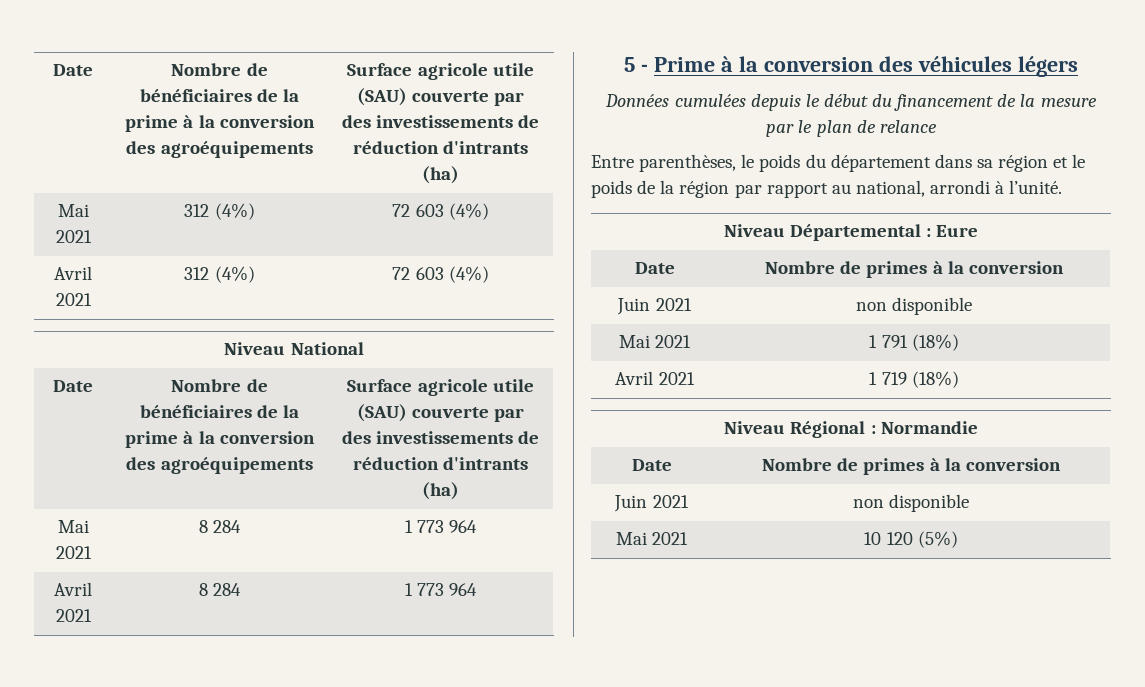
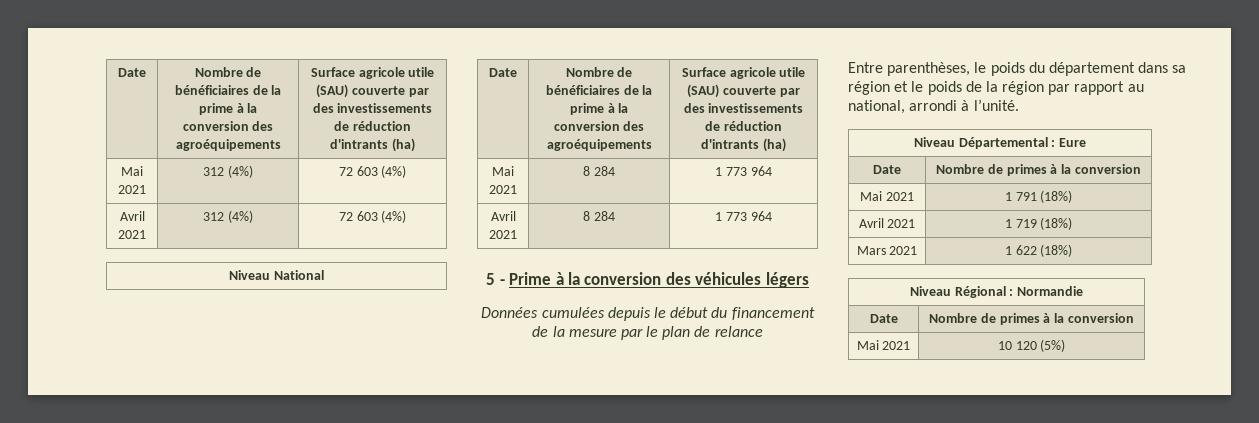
  Niveau Départemental : Eure
  Date | Nombre de primes à la conversion
- Juin 2021 | non disponible
+ Mars 2021 | 1 622 (18%)
  Niveau Régional : Normandie
  Date | Nombre de primes à la conversion
- Juin 2021 | non disponible

